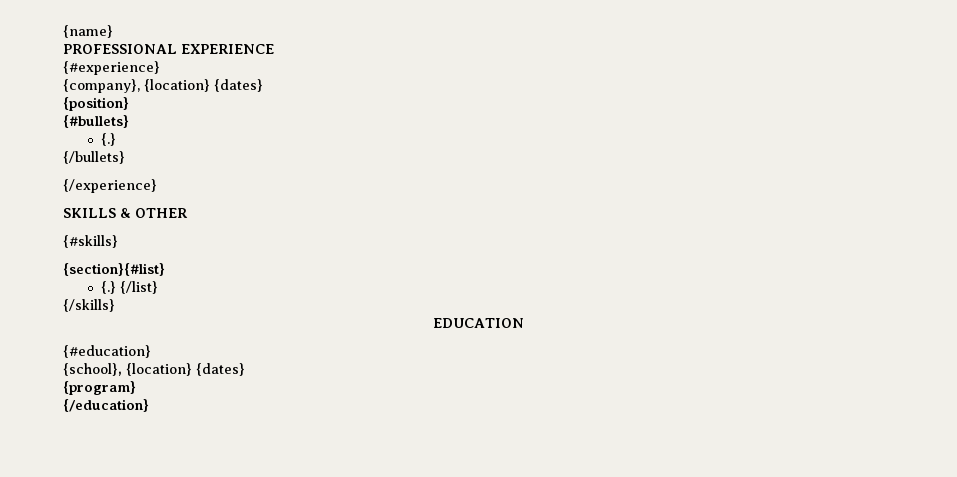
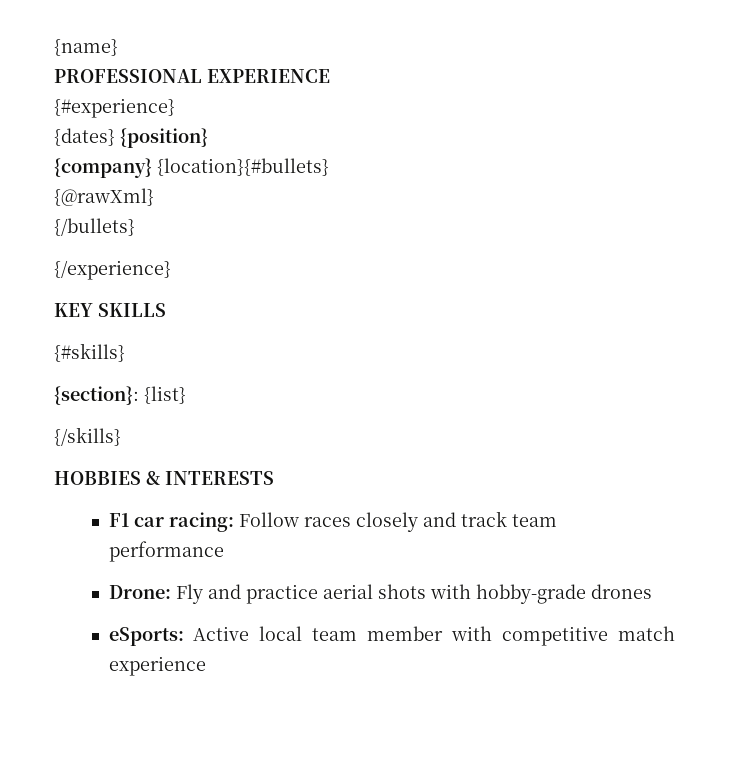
- {company}, {location} {dates}
- {position}
+ {dates} {position}
- {#bullets}
- {.}
+ {company} {location}{#bullets}
+ {@rawXml}
- SKILLS & OTHER
+ KEY SKILLS
- {section}{#list}
- {.} {/list}
+ {section}: {list}
  {/skills}
- EDUCATION
- {#education}
- {school}, {location} {dates}
- {program}
- {/education}
+ HOBBIES & INTERESTS
+ F1 car racing: Follow races closely and track team performance
+ Drone: Fly and practice aerial shots with hobby-grade drones
+ eSports: Active local team member with competitive match experience

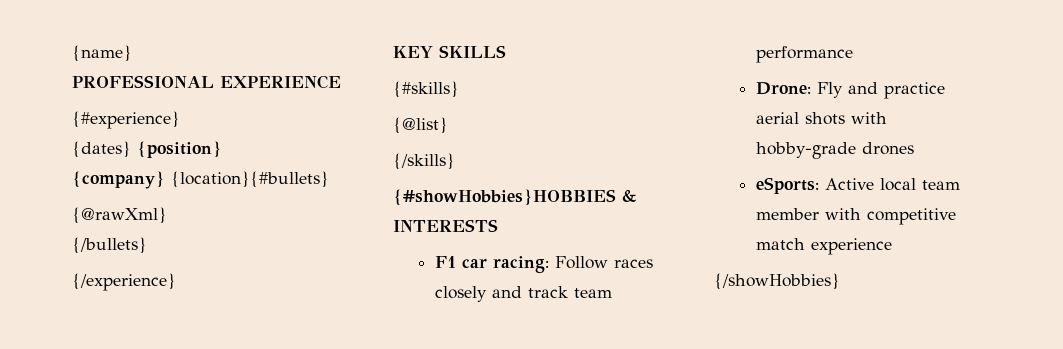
- {section}: {list}
+ {@list}
- HOBBIES & INTERESTS
+ {#showHobbies}HOBBIES & INTERESTS
+ {/showHobbies}

